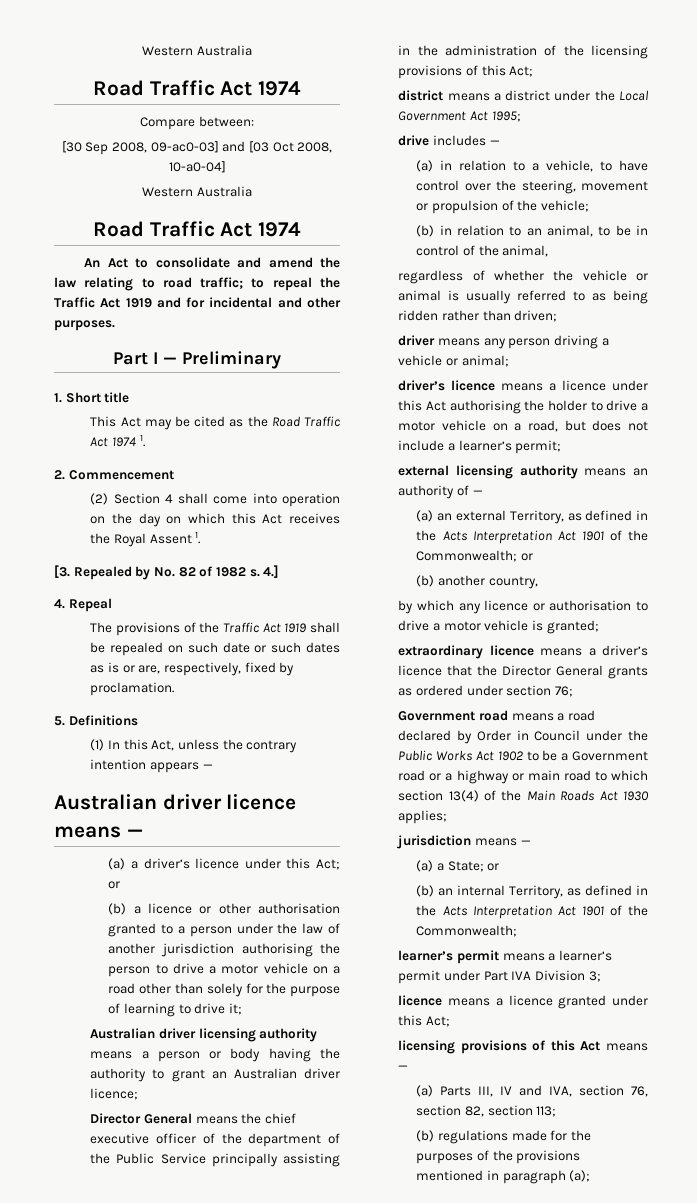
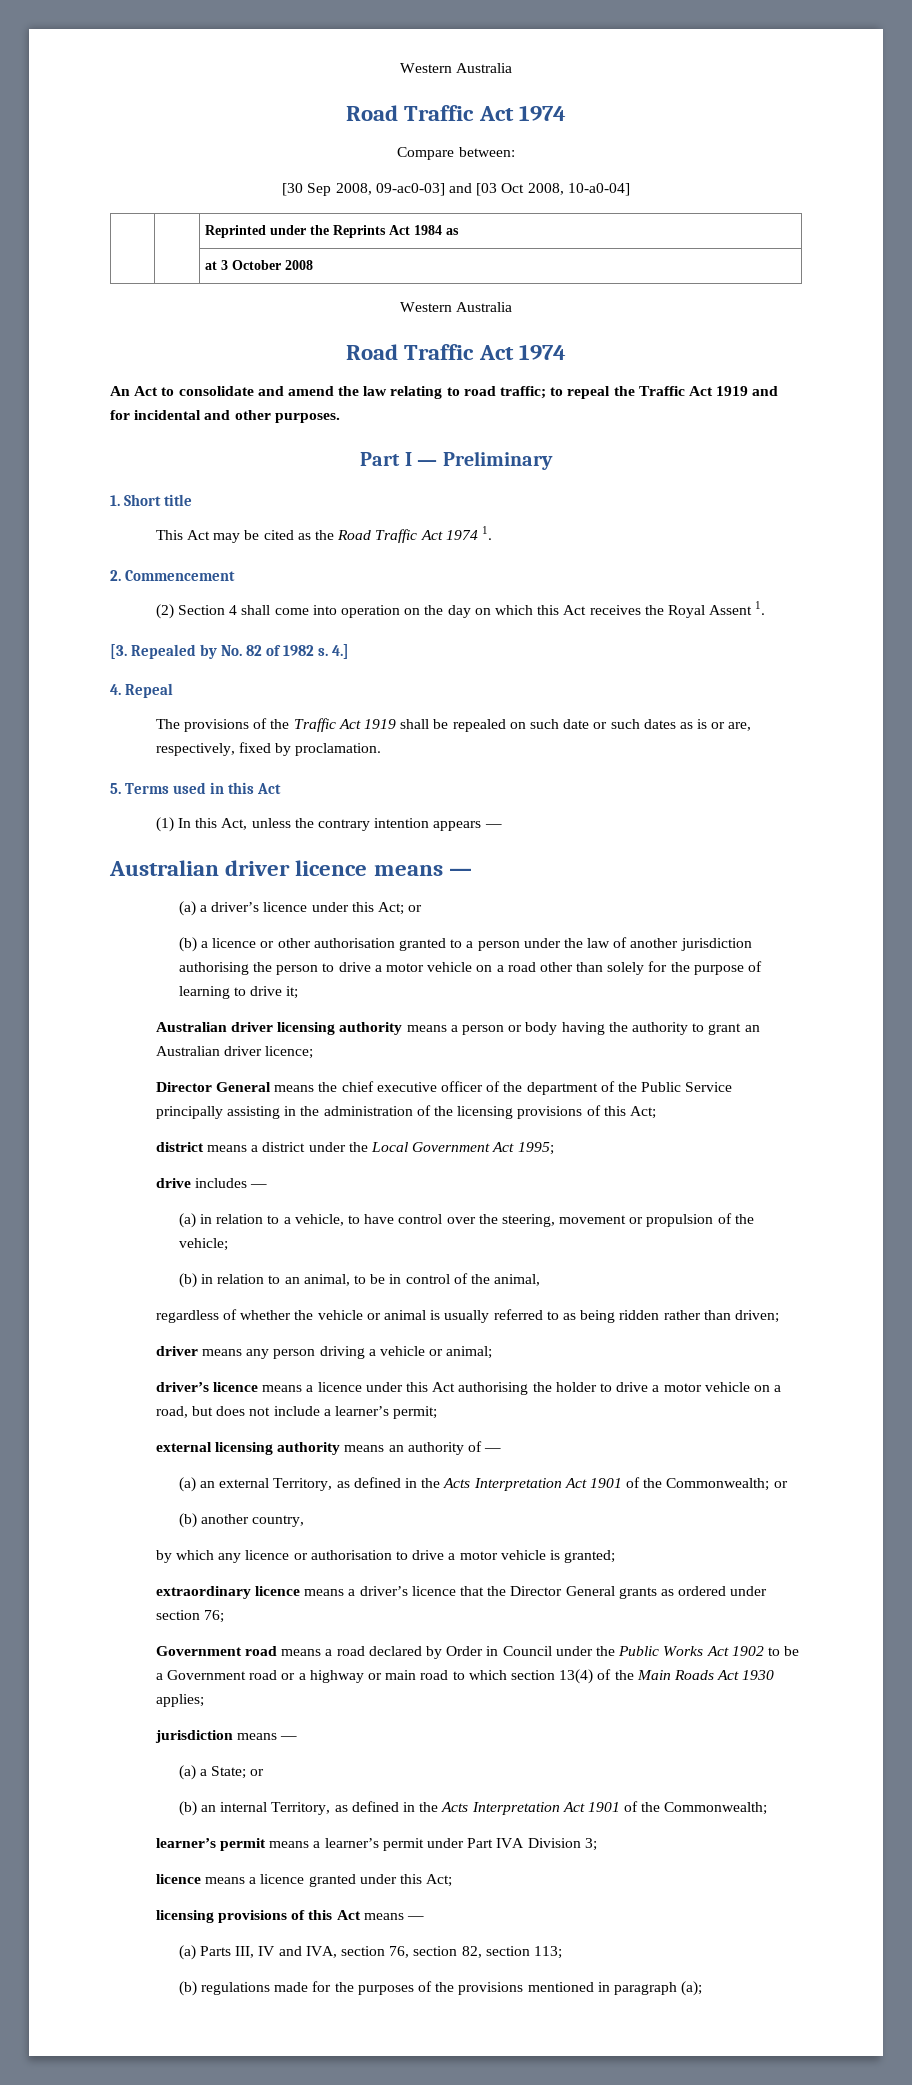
+ | | Reprinted under the Reprints Act 1984 as
+ | | at 3 October 2008
- 5. Definitions
+ 5. Terms used in this Act

